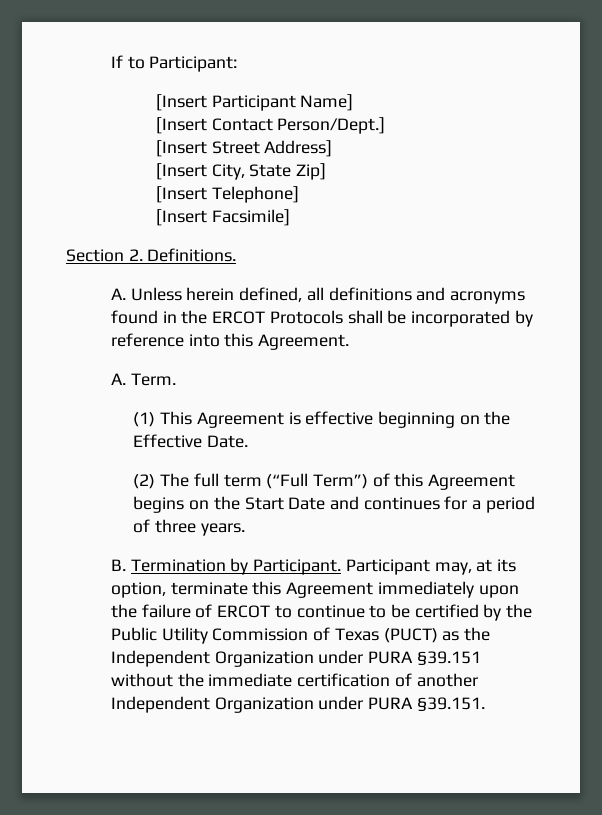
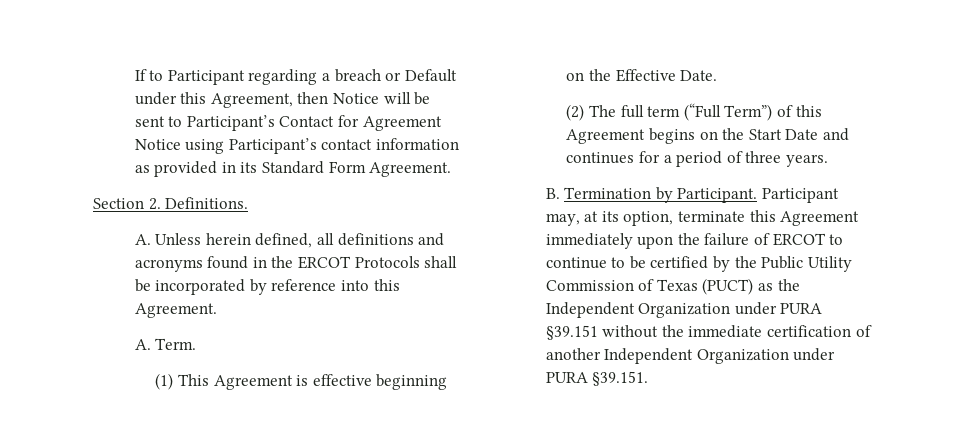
- If to Participant:
- [Insert Participant Name]
- [Insert Contact Person/Dept.]
- [Insert Street Address]
- [Insert City, State Zip]
- [Insert Telephone]
- [Insert Facsimile]
+ If to Participant regarding a breach or Default under this Agreement, then Notice will be sent to Participant’s Contact for Agreement Notice using Participant’s contact information as provided in its Standard Form Agreement.

